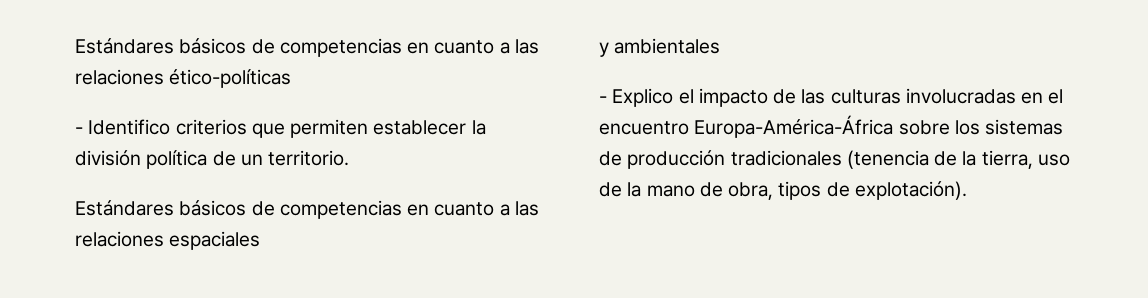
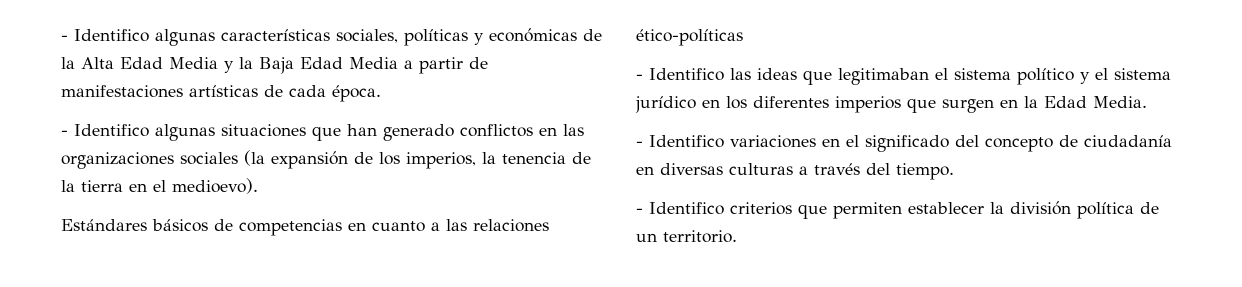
+ - Identifico algunas características sociales, políticas y económicas de la Alta Edad Media y la Baja Edad Media a partir de manifestaciones artísticas de cada época.
+ - Identifico algunas situaciones que han generado conflictos en las organizaciones sociales (la expansión de los imperios, la tenencia de la tierra en el medioevo).
+ - Identifico las ideas que legitimaban el sistema político y el sistema jurídico en los diferentes imperios que surgen en la Edad Media.
+ - Identifico variaciones en el significado del concepto de ciudadanía en diversas culturas a través del tiempo.
- Estándares básicos de competencias en cuanto a las relaciones espaciales
- y ambientales
- - Explico el impacto de las culturas involucradas en el encuentro Europa-América-África sobre los sistemas de producción tradicionales (tenencia de la tierra, uso de la mano de obra, tipos de explotación).

